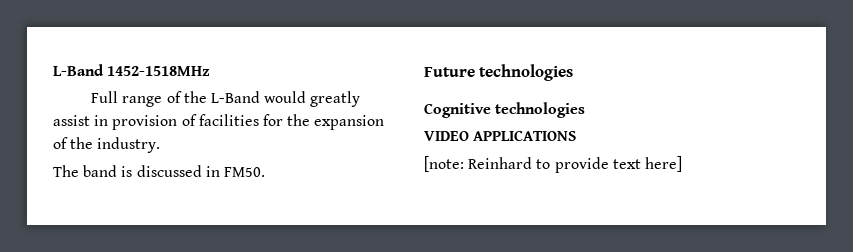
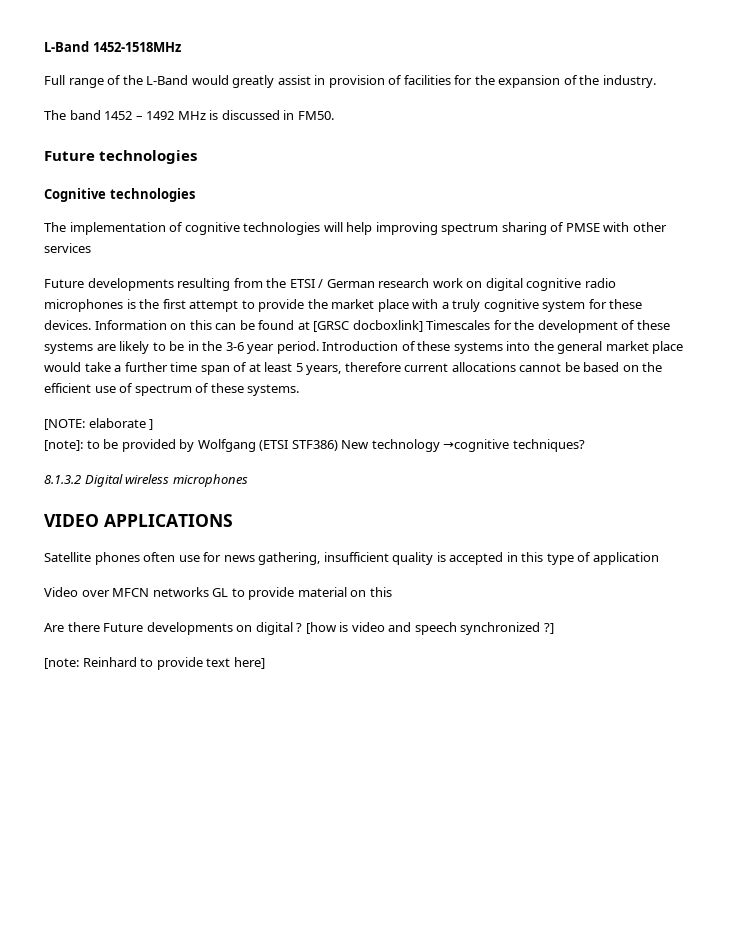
- The band is discussed in FM50.
+ The band 1452 – 1492 MHz is discussed in FM50.
+ The implementation of cognitive technologies will help improving spectrum sharing of PMSE with other services
+ Future developments resulting from the ETSI / German research work on digital cognitive radio microphones is the first attempt to provide the market place with a truly cognitive system for these devices. Information on this can be found at [GRSC docboxlink] Timescales for the development of these systems are likely to be in the 3-6 year period. Introduction of these systems into the general market place would take a further time span of at least 5 years, therefore current allocations cannot be based on the efficient use of spectrum of these systems.
+ [NOTE: elaborate ]
+ [note]: to be provided by Wolfgang (ETSI STF386) New technology →cognitive techniques?
+ 8.1.3.2 Digital wireless microphones
  VIDEO APPLICATIONS
+ Satellite phones often use for news gathering, insufficient quality is accepted in this type of application
+ Video over MFCN networks GL to provide material on this
+ Are there Future developments on digital ? [how is video and speech synchronized ?]

